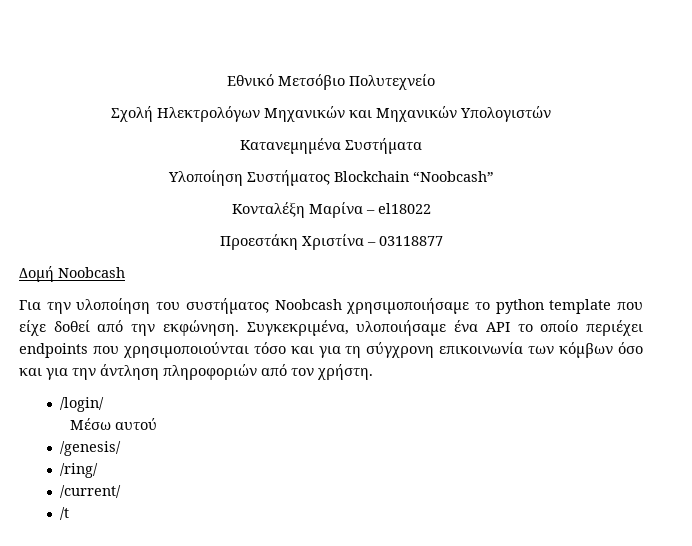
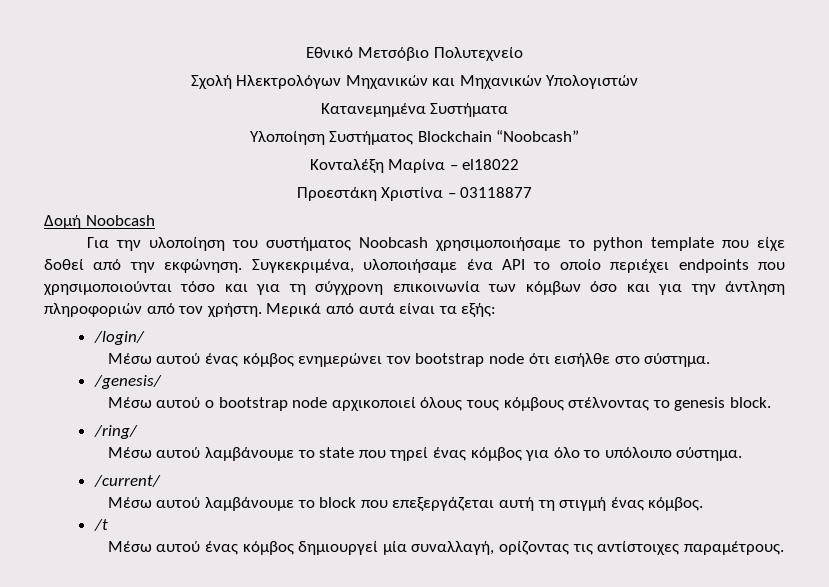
- Συγκεκριμένα, υλοποιήσαμε ένα API το οποίο περιέχει endpoints που χρησιμοποιούνται τόσο και για τη σύγχρονη επικοινωνία των κόμβων όσο και για την άντληση πληροφοριών από τον χρήστη.
+ Συγκεκριμένα, υλοποιήσαμε ένα API το οποίο περιέχει endpoints που χρησιμοποιούνται τόσο και για τη σύγχρονη επικοινωνία των κόμβων όσο και για την άντληση πληροφοριών από τον χρήστη. Μερικά από αυτά είναι τα εξής:
  /login/
- Μέσω αυτού
+ Μέσω αυτού ένας κόμβος ενημερώνει τον bootstrap node ότι εισήλθε στο σύστημα.
  /genesis/
+ Μέσω αυτού ο bootstrap node αρχικοποιεί όλους τους κόμβους στέλνοντας το genesis block.
  /ring/
+ Μέσω αυτού λαμβάνουμε το state που τηρεί ένας κόμβος για όλο το υπόλοιπο σύστημα.
  /current/
+ Μέσω αυτού λαμβάνουμε το block που επεξεργάζεται αυτή τη στιγμή ένας κόμβος.
  /t
+ Μέσω αυτού ένας κόμβος δημιουργεί μία συναλλαγή, ορίζοντας τις αντίστοιχες παραμέτρους.

